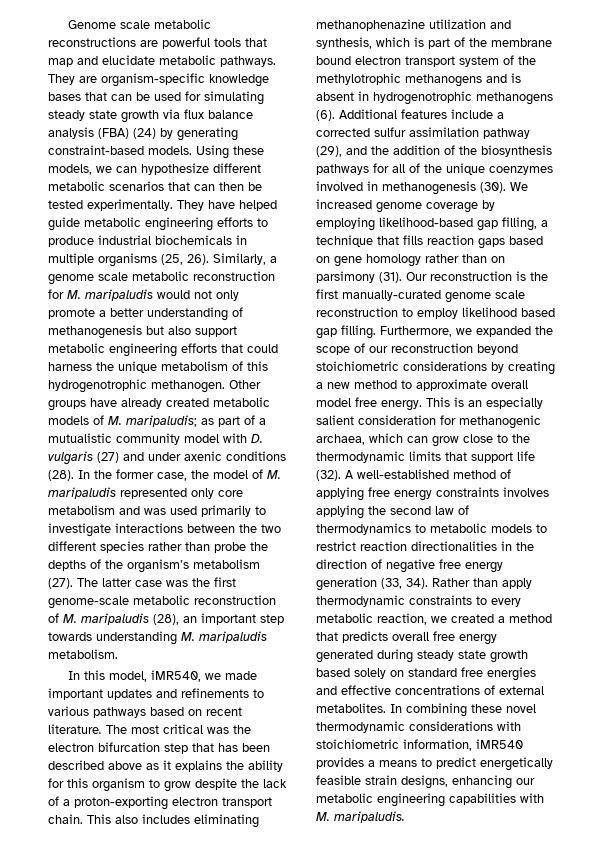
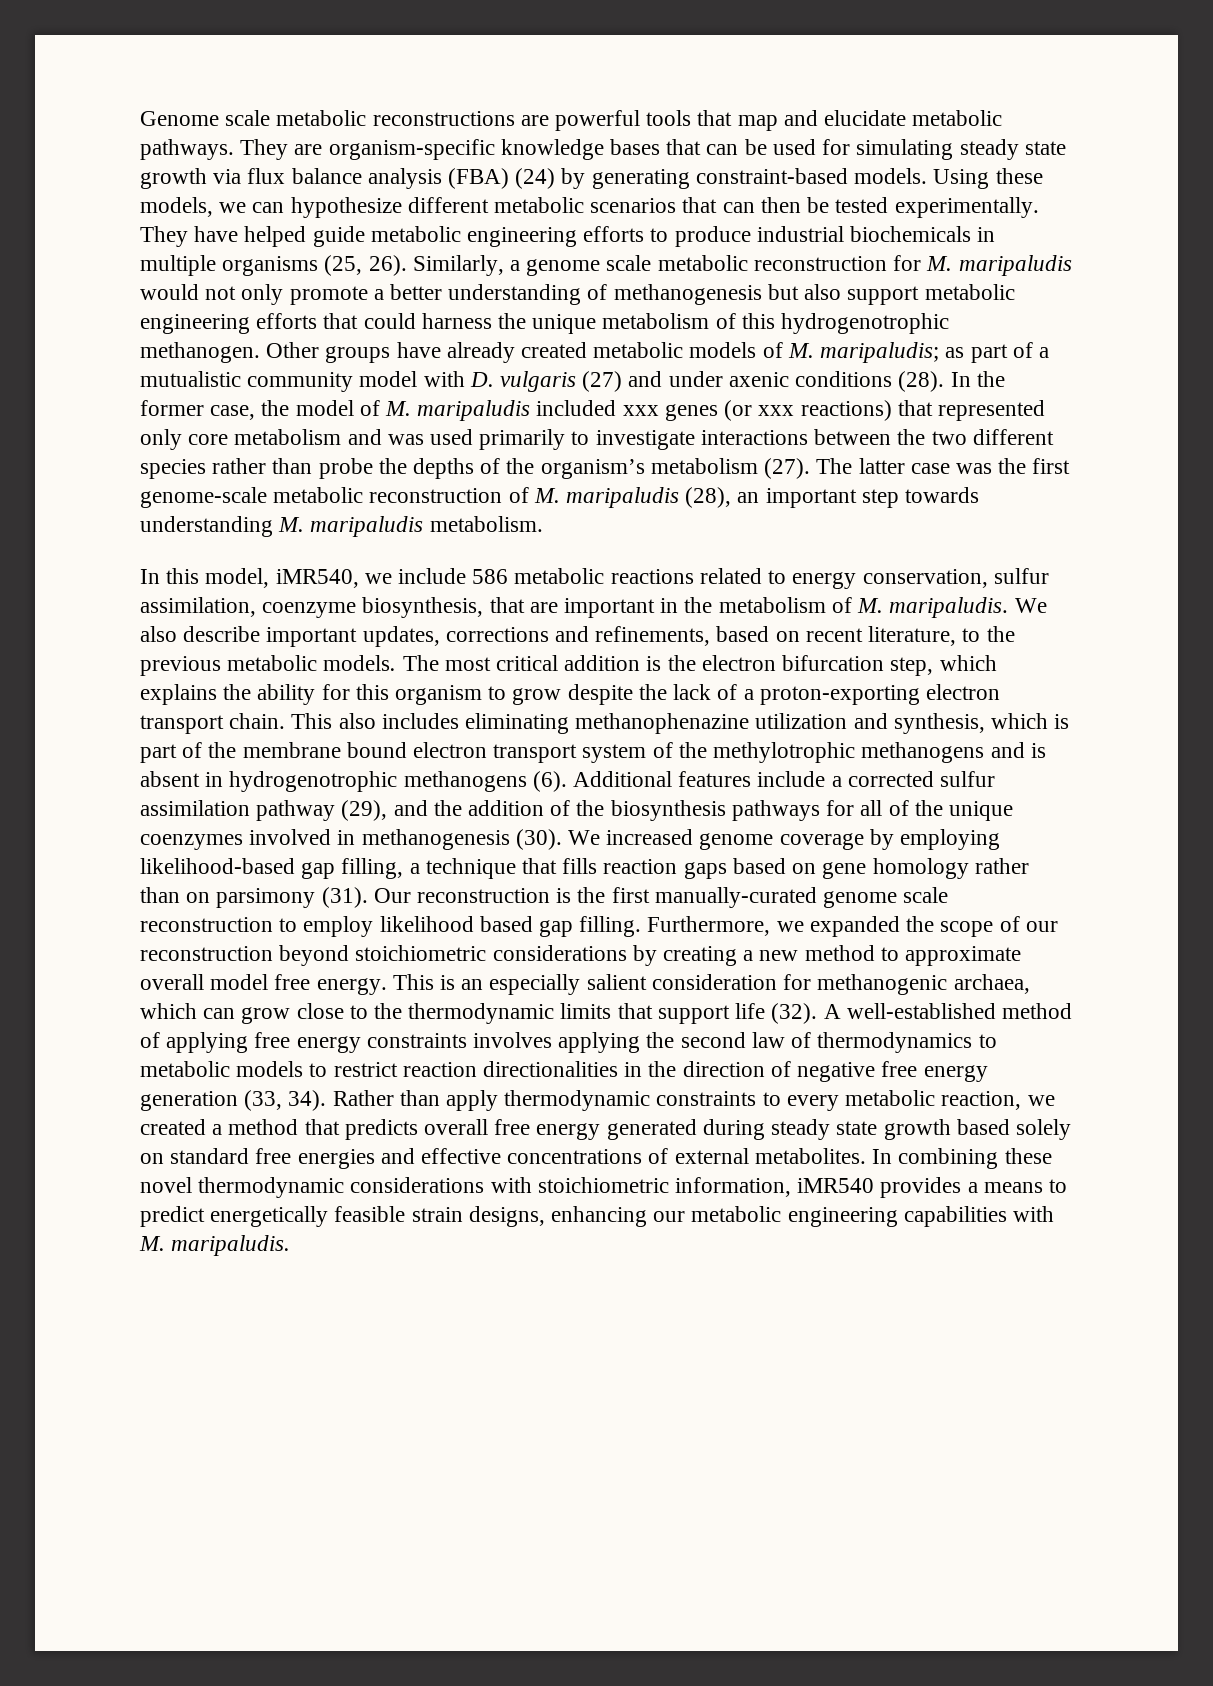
- In the former case, the model of M. maripaludis represented only core metabolism and was used primarily to investigate interactions between the two different species rather than probe the depths of the organism’s metabolism (27).
+ In the former case, the model of M. maripaludis included xxx genes (or xxx reactions) that represented only core metabolism and was used primarily to investigate interactions between the two different species rather than probe the depths of the organism’s metabolism (27).
- In this model, iMR540, we made important updates and refinements to various pathways based on recent literature.
+ In this model, iMR540, we include 586 metabolic reactions related to energy conservation, sulfur assimilation, coenzyme biosynthesis, that are important in the metabolism of M. maripaludis. We also describe important updates, corrections and refinements, based on recent literature, to the previous metabolic models.
- The most critical was the electron bifurcation step that has been described above as it explains the ability for this organism to grow despite the lack of a proton-exporting electron transport chain.
+ The most critical addition is the electron bifurcation step, which explains the ability for this organism to grow despite the lack of a proton-exporting electron transport chain.

